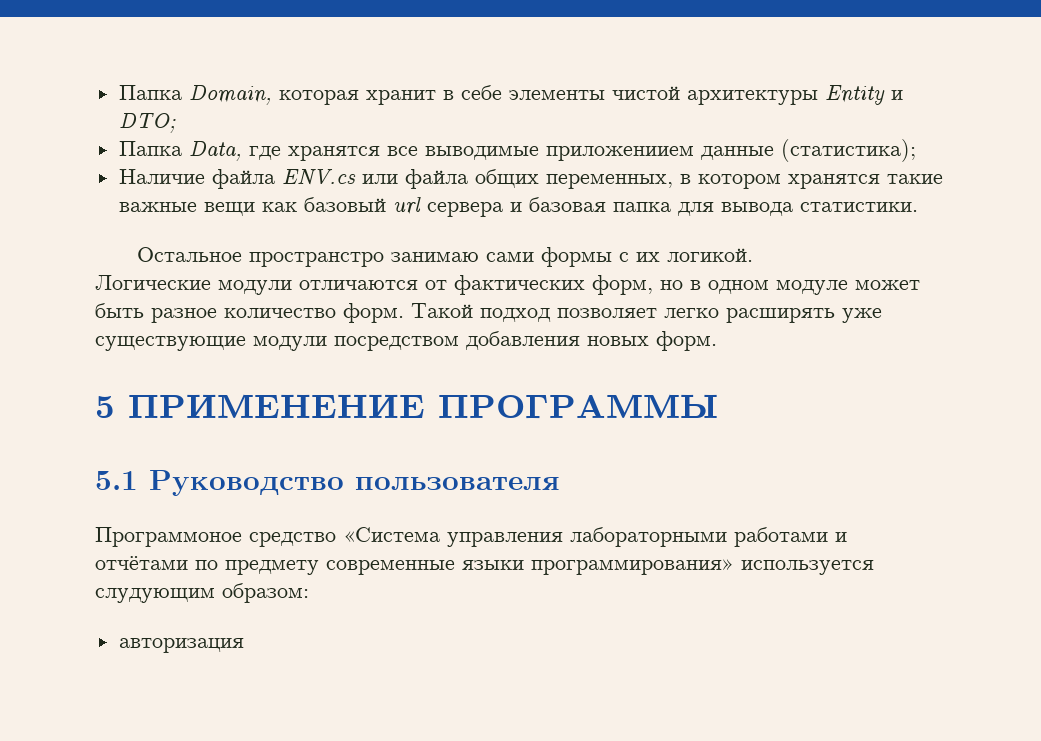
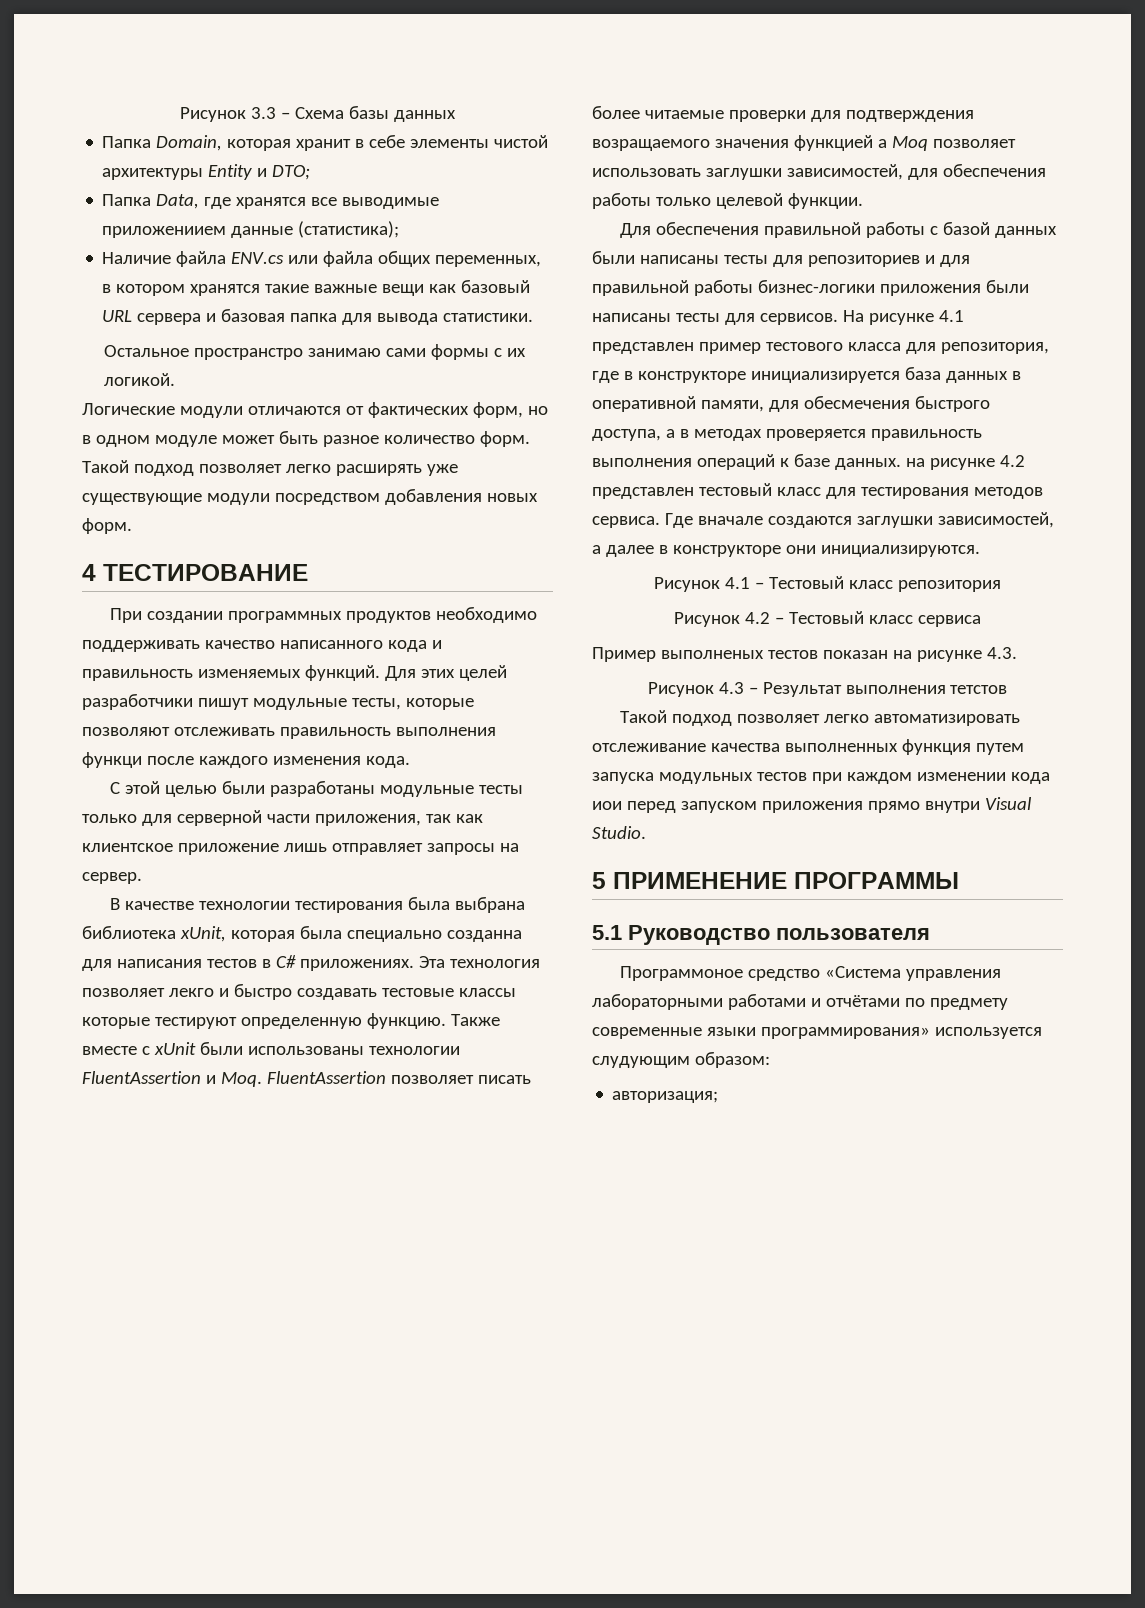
+ Рисунок 3.3 – Схема базы данных
- Наличие файла ENV.cs или файла общих переменных, в котором хранятся такие важные вещи как базовый url сервера и базовая папка для вывода статистики.
+ Наличие файла ENV.cs или файла общих переменных, в котором хранятся такие важные вещи как базовый URL сервера и базовая папка для вывода статистики.
+ 4 ТЕСТИРОВАНИЕ
+ При создании программных продуктов необходимо поддерживать качество написанного кода и правильность изменяемых функций. Для этих целей разработчики пишут модульные тесты, которые позволяют отслеживать правильность выполнения функци после каждого изменения кода.
+ С этой целью были разработаны модульные тесты только для серверной части приложения, так как клиентское приложение лишь отправляет запросы на сервер.
+ В качестве технологии тестирования была выбрана библиотека xUnit, которая была специально созданна для написания тестов в C# приложениях. Эта технология позволяет лекго и быстро создавать тестовые классы которые тестируют определенную функцию. Также вместе с xUnit были использованы технологии FluentAssertion и Moq. FluentAssertion позволяет писать более читаемые проверки для подтверждения возращаемого значения функцией а Moq позволяет использовать заглушки зависимостей, для обеспечения работы только целевой функции.
+ Для обеспечения правильной работы с базой данных были написаны тесты для репозиториев и для правильной работы бизнес-логики приложения были написаны тесты для сервисов. На рисунке 4.1 представлен пример тестового класса для репозитория, где в конструкторе инициализируется база данных в оперативной памяти, для обесмечения быстрого доступа, а в методах проверяется правильность выполнения операций к базе данных. на рисунке 4.2 представлен тестовый класс для тестирования методов сервиса. Где вначале создаются заглушки зависимостей, а далее в конструкторе они инициализируются.
+ Рисунок 4.1 – Тестовый класс репозитория
+ Рисунок 4.2 – Тестовый класс сервиса
+ Пример выполненых тестов показан на рисунке 4.3.
+ Рисунок 4.3 – Результат выполнения тетстов
+ Такой подход позволяет легко автоматизировать отслеживание качества выполненных функция путем запуска модульных тестов при каждом изменении кода иои перед запуском приложения прямо внутри Visual Studio.
- авторизация
+ авторизация;

